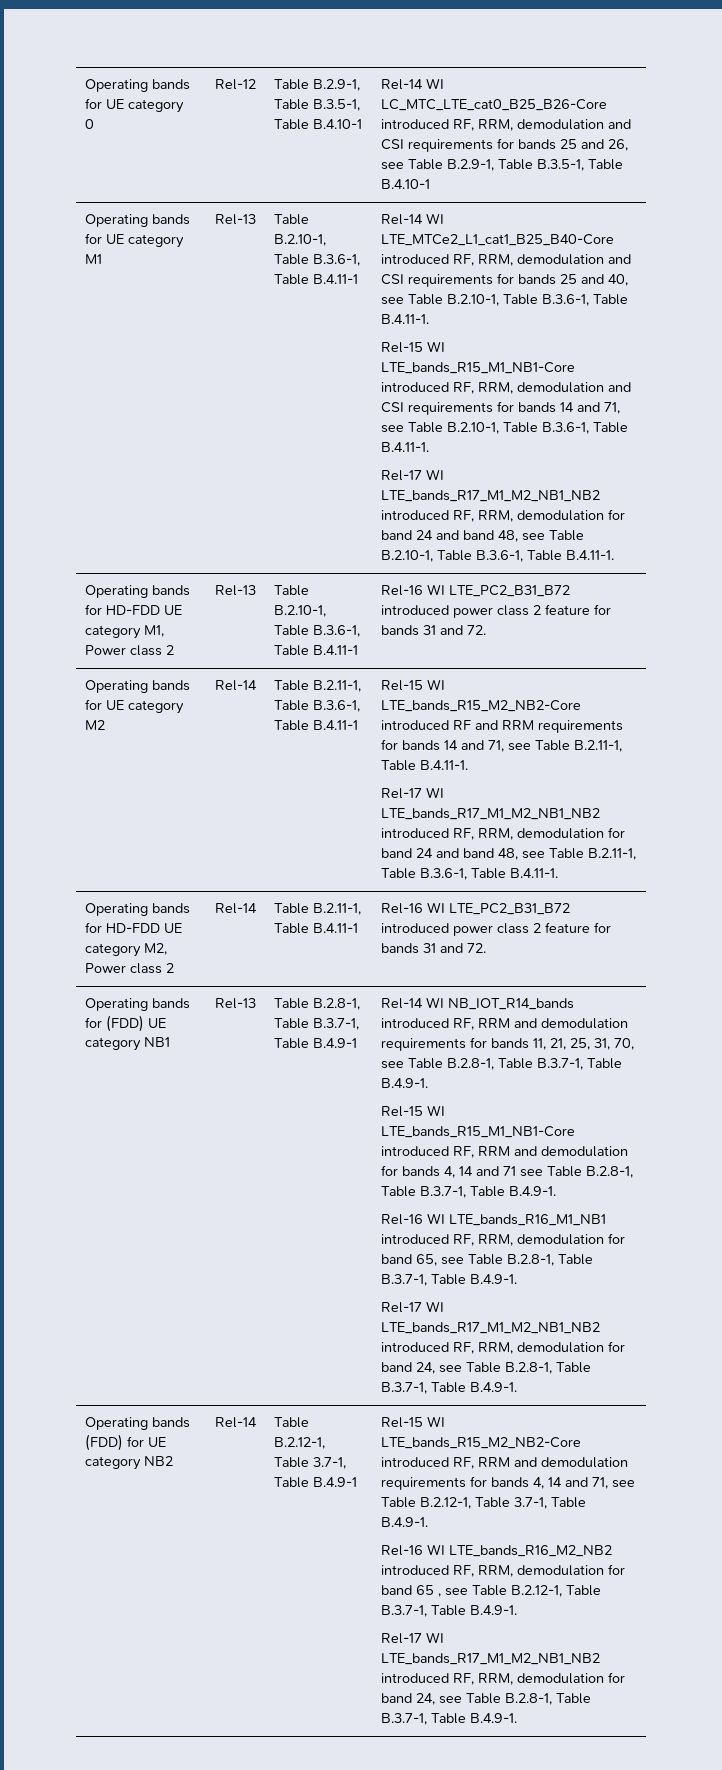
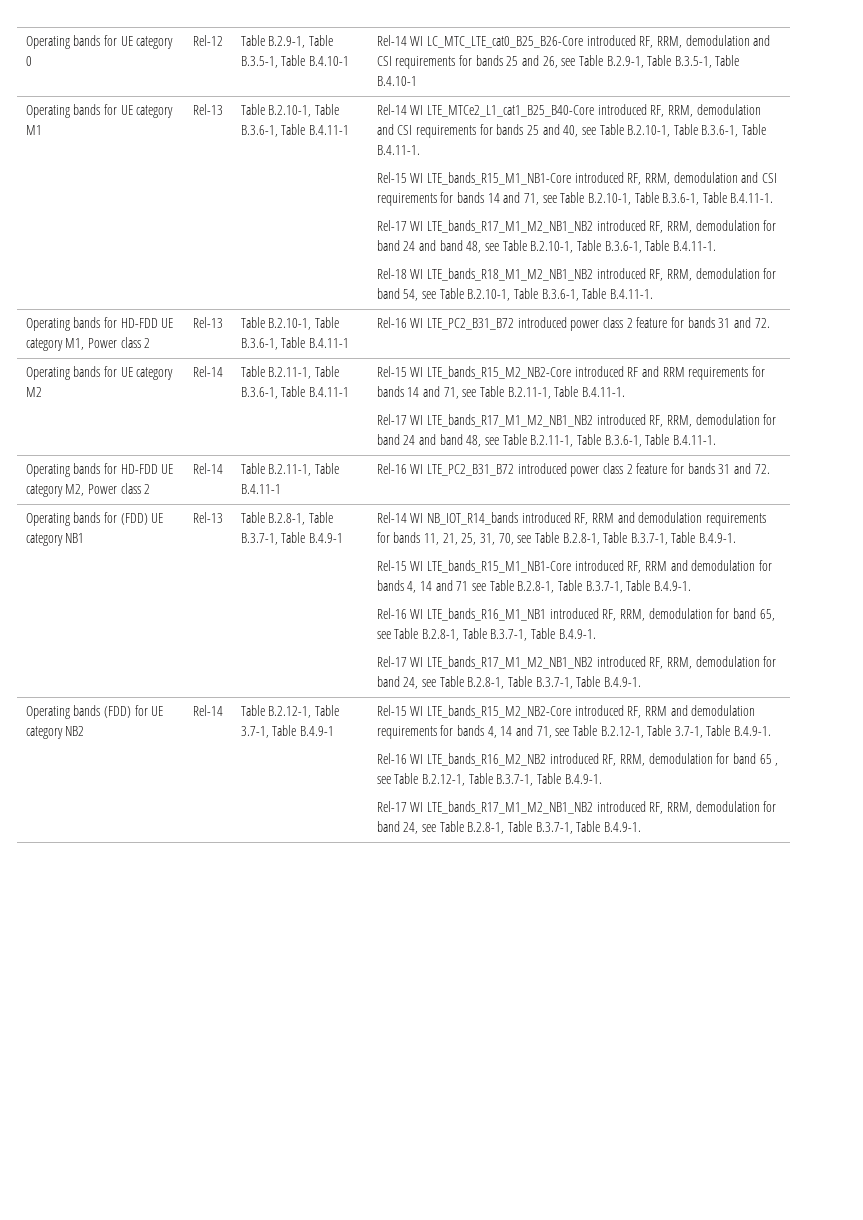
+ Rel-18 WI LTE_bands_R18_M1_M2_NB1_NB2 introduced RF, RRM, demodulation for band 54, see Table B.2.10-1, Table B.3.6-1, Table B.4.11-1.

